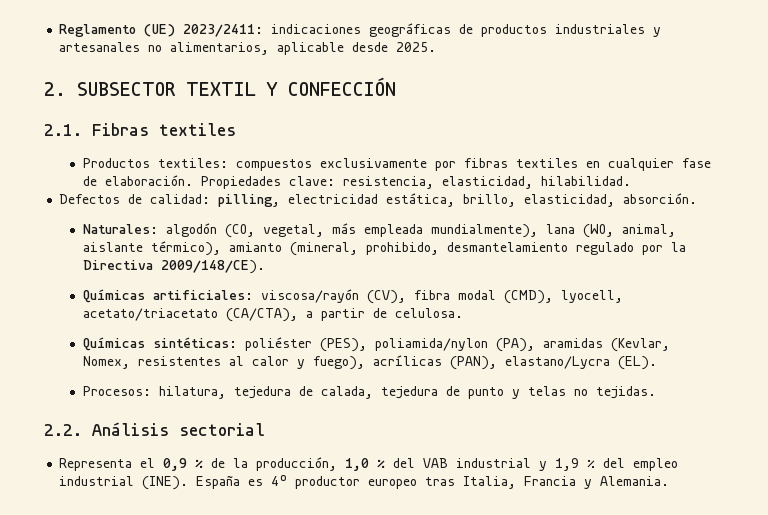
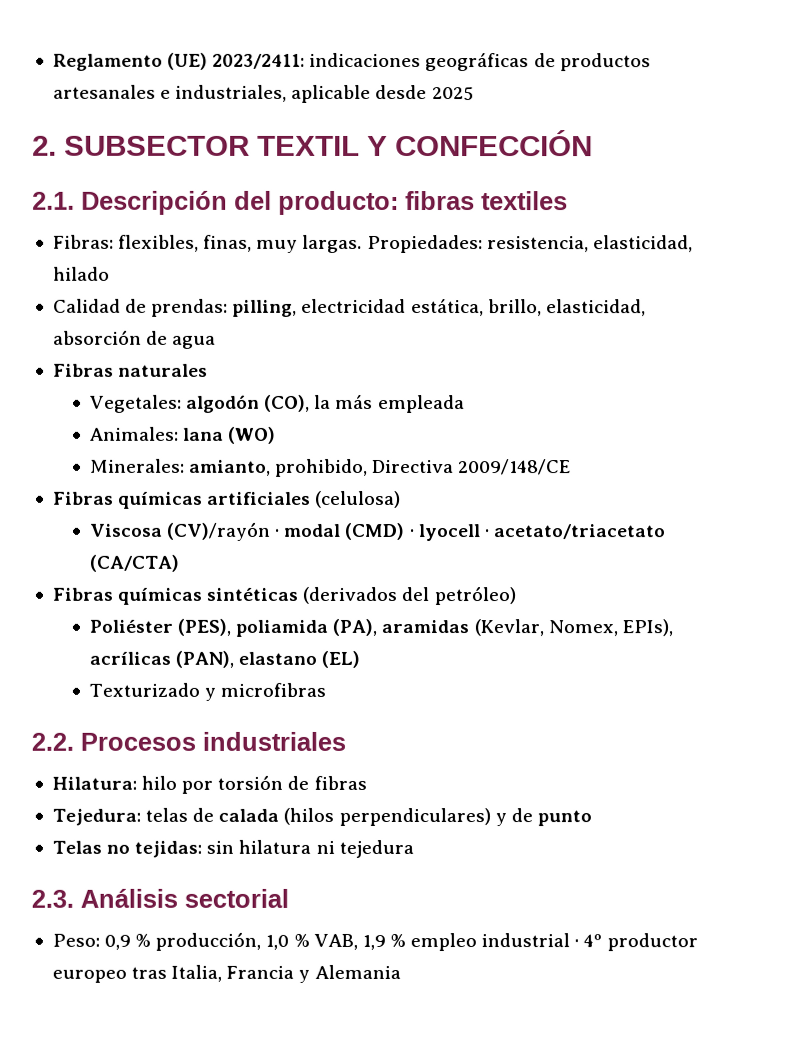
- Reglamento (UE) 2023/2411: indicaciones geográficas de productos industriales y artesanales no alimentarios, aplicable desde 2025.
+ Reglamento (UE) 2023/2411: indicaciones geográficas de productos artesanales e industriales, aplicable desde 2025
- 2.1. Fibras textiles
- Productos textiles: compuestos exclusivamente por fibras textiles en cualquier fase de elaboración. Propiedades clave: resistencia, elasticidad, hilabilidad.
- Defectos de calidad: pilling, electricidad estática, brillo, elasticidad, absorción.
- Naturales: algodón (CO, vegetal, más empleada mundialmente), lana (WO, animal, aislante térmico), amianto (mineral, prohibido, desmantelamiento regulado por la Directiva 2009/148/CE).
- Químicas artificiales: viscosa/rayón (CV), fibra modal (CMD), lyocell, acetato/triacetato (CA/CTA), a partir de celulosa.
- Químicas sintéticas: poliéster (PES), poliamida/nylon (PA), aramidas (Kevlar, Nomex, resistentes al calor y fuego), acrílicas (PAN), elastano/Lycra (EL).
- Procesos: hilatura, tejedura de calada, tejedura de punto y telas no tejidas.
- 2.2. Análisis sectorial
- Representa el 0,9 % de la producción, 1,0 % del VAB industrial y 1,9 % del empleo industrial (INE). España es 4º productor europeo tras Italia, Francia y Alemania.
+ 2.1. Descripción del producto: fibras textiles
+ Fibras: flexibles, finas, muy largas. Propiedades: resistencia, elasticidad, hilado
+ Calidad de prendas: pilling, electricidad estática, brillo, elasticidad, absorción de agua
+ Fibras naturales
+ Vegetales: algodón (CO), la más empleada
+ Animales: lana (WO)
+ Minerales: amianto, prohibido, Directiva 2009/148/CE
+ Fibras químicas artificiales (celulosa)
+ Viscosa (CV)/rayón · modal (CMD) · lyocell · acetato/triacetato (CA/CTA)
+ Fibras químicas sintéticas (derivados del petróleo)
+ Poliéster (PES), poliamida (PA), aramidas (Kevlar, Nomex, EPIs), acrílicas (PAN), elastano (EL)
+ Texturizado y microfibras
+ 2.2. Procesos industriales
+ Hilatura: hilo por torsión de fibras
+ Tejedura: telas de calada (hilos perpendiculares) y de punto
+ Telas no tejidas: sin hilatura ni tejedura
+ 2.3. Análisis sectorial
+ Peso: 0,9 % producción, 1,0 % VAB, 1,9 % empleo industrial · 4º productor europeo tras Italia, Francia y Alemania

